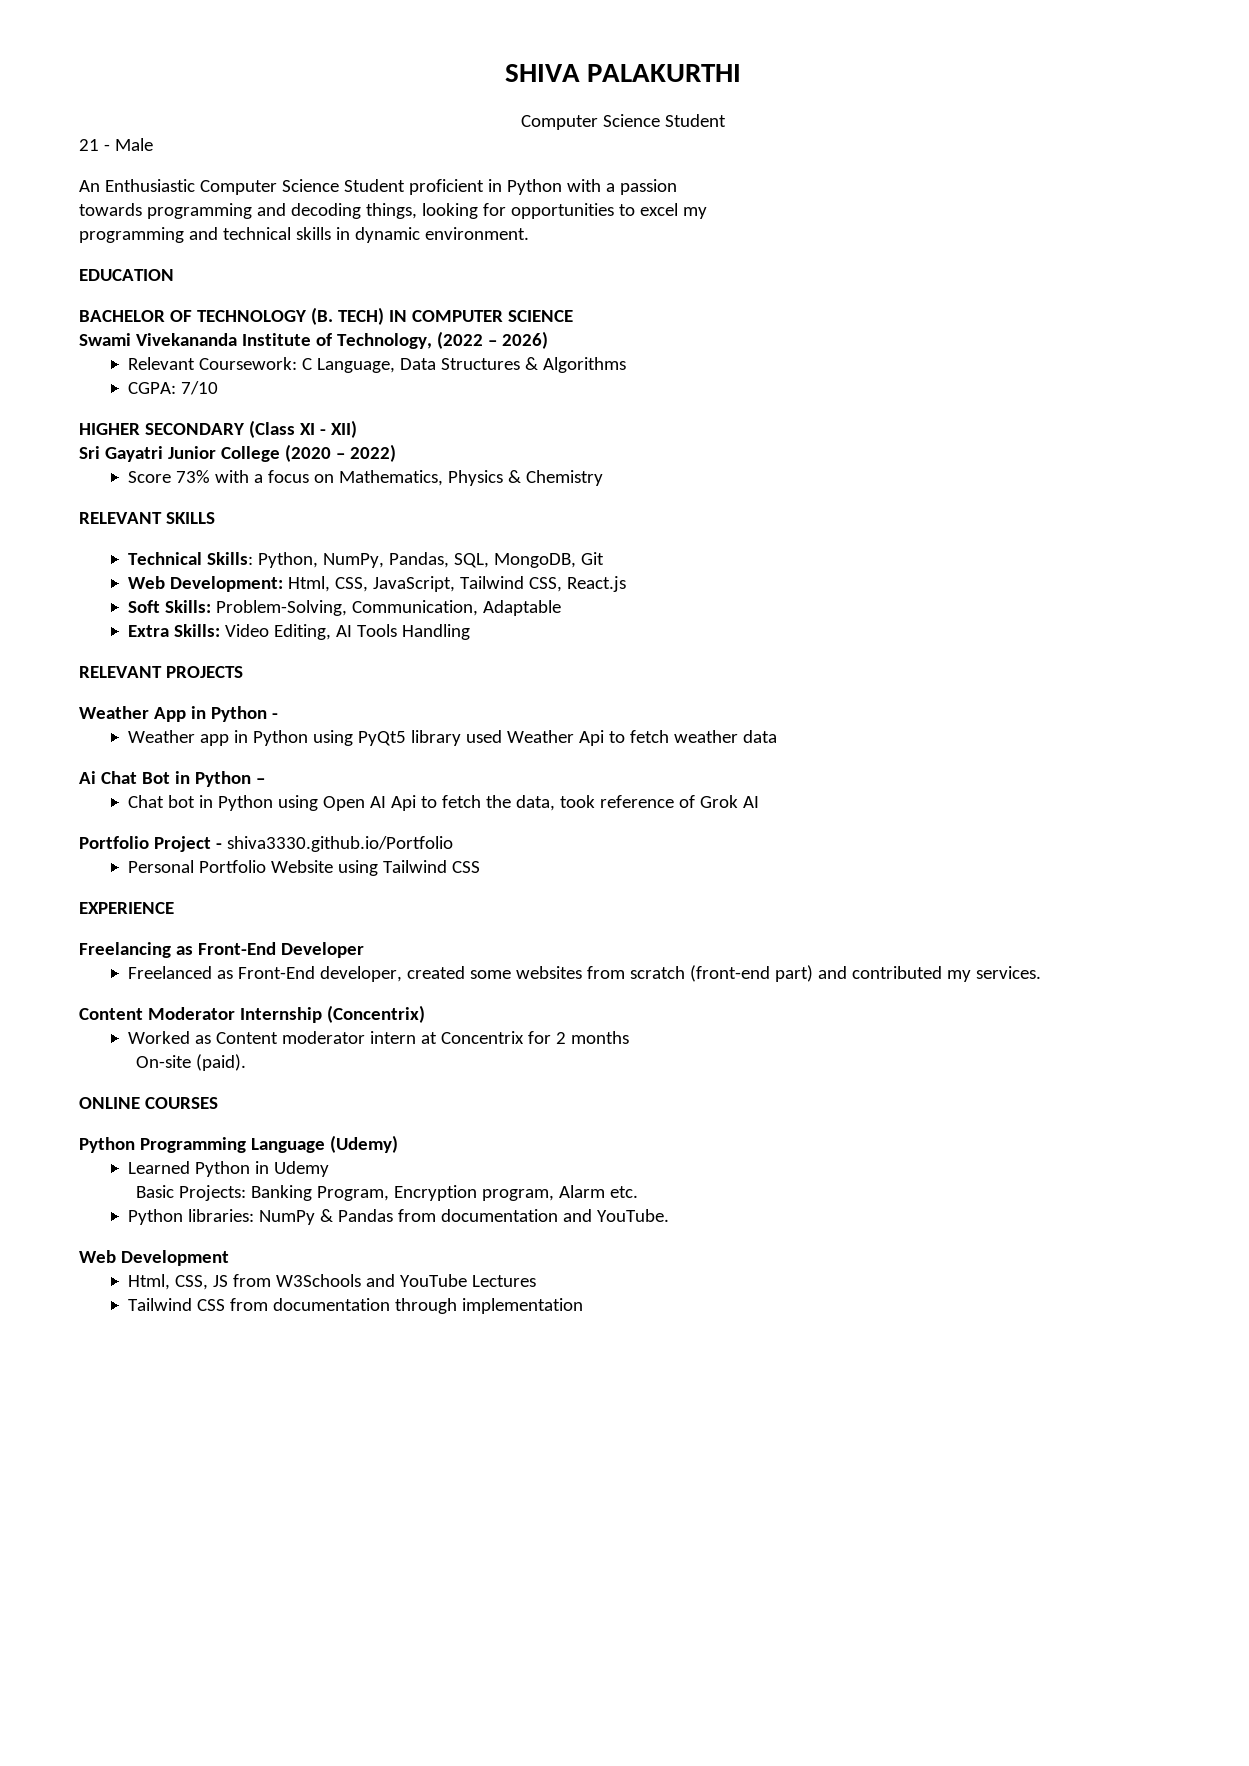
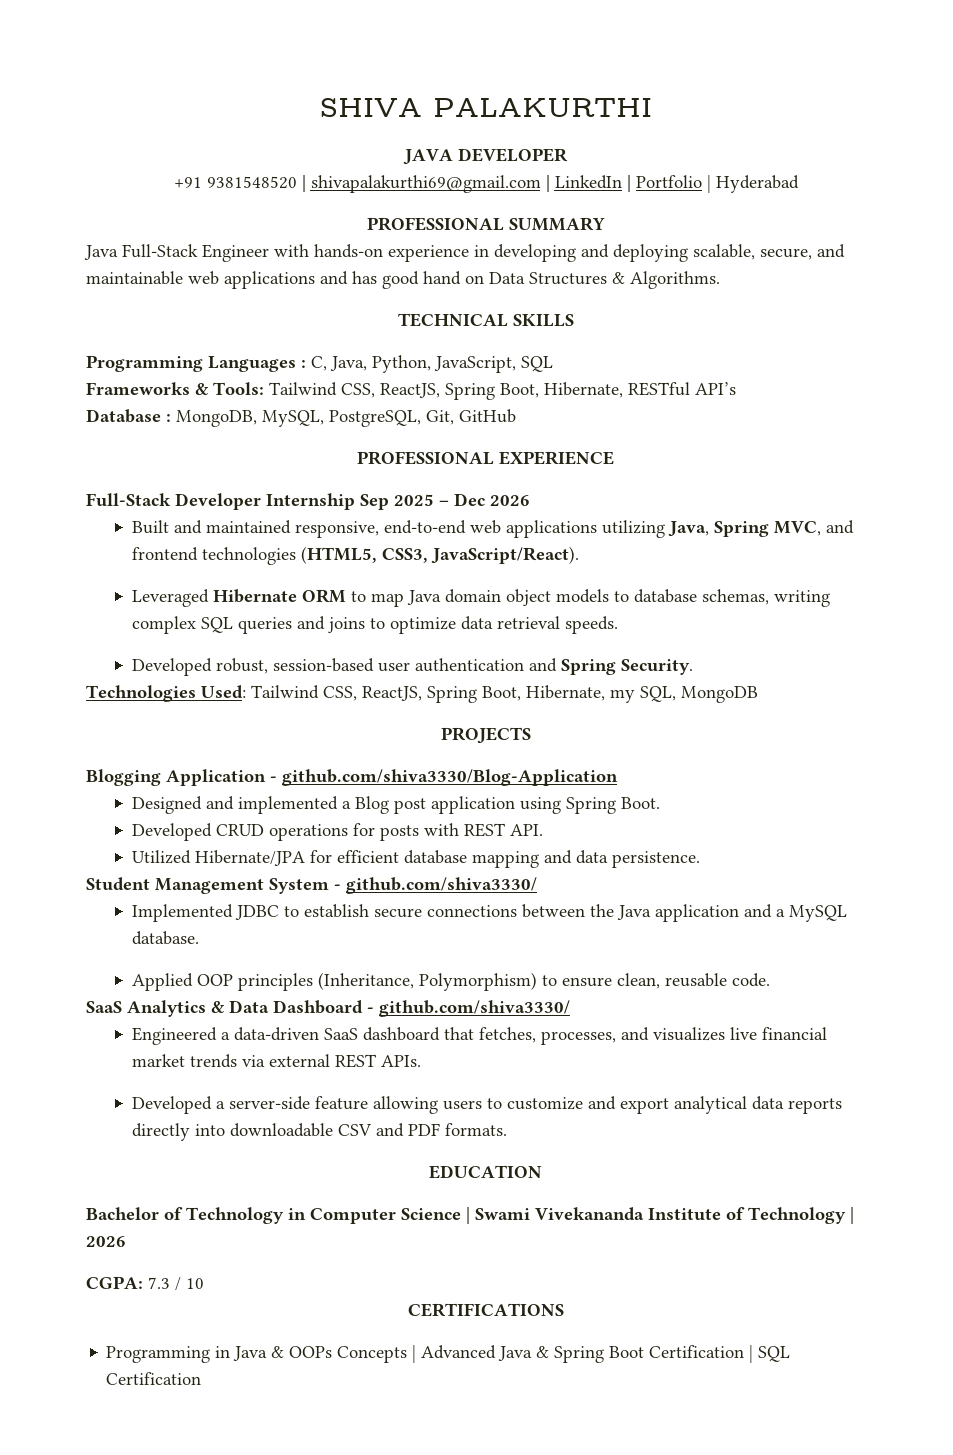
  SHIVA PALAKURTHI
- Computer Science Student
- 21 - Male
- An Enthusiastic Computer Science Student proficient in Python with a passion
- towards programming and decoding things, looking for opportunities to excel my
- programming and technical skills in dynamic environment.
+ JAVA DEVELOPER
+ +91 9381548520 | shivapalakurthi69@gmail.com | LinkedIn | Portfolio | Hyderabad
+ PROFESSIONAL SUMMARY
+ Java Full-Stack Engineer with hands-on experience in developing and deploying scalable, secure, and maintainable web applications and has good hand on Data Structures & Algorithms.
+ TECHNICAL SKILLS
+ Programming Languages : C, Java, Python, JavaScript, SQL
+ Frameworks & Tools: Tailwind CSS, ReactJS, Spring Boot, Hibernate, RESTful API’s
+ Database : MongoDB, MySQL, PostgreSQL, Git, GitHub
+ PROFESSIONAL EXPERIENCE
+ Full-Stack Developer Internship Sep 2025 – Dec 2026
+ Built and maintained responsive, end-to-end web applications utilizing Java, Spring MVC, and frontend technologies (HTML5, CSS3, JavaScript/React).
+ Leveraged Hibernate ORM to map Java domain object models to database schemas, writing complex SQL queries and joins to optimize data retrieval speeds.
+ Developed robust, session-based user authentication and Spring Security.
+ Technologies Used: Tailwind CSS, ReactJS, Spring Boot, Hibernate, my SQL, MongoDB
+ PROJECTS
+ Blogging Application - github.com/shiva3330/Blog-Application
+ Designed and implemented a Blog post application using Spring Boot.
+ Developed CRUD operations for posts with REST API.
+ Utilized Hibernate/JPA for efficient database mapping and data persistence.
+ Student Management System - github.com/shiva3330/
+ Implemented JDBC to establish secure connections between the Java application and a MySQL database.
+ Applied OOP principles (Inheritance, Polymorphism) to ensure clean, reusable code.
+ SaaS Analytics & Data Dashboard - github.com/shiva3330/
+ Engineered a data-driven SaaS dashboard that fetches, processes, and visualizes live financial market trends via external REST APIs.
+ Developed a server-side feature allowing users to customize and export analytical data reports directly into downloadable CSV and PDF formats.
  EDUCATION
- BACHELOR OF TECHNOLOGY (B. TECH) IN COMPUTER SCIENCE
- Swami Vivekananda Institute of Technology, (2022 – 2026)
- Relevant Coursework: C Language, Data Structures & Algorithms
- CGPA: 7/10
- HIGHER SECONDARY (Class XI - XII)
- Sri Gayatri Junior College (2020 – 2022)
- Score 73% with a focus on Mathematics, Physics & Chemistry
- RELEVANT SKILLS
- Technical Skills: Python, NumPy, Pandas, SQL, MongoDB, Git
- Web Development: Html, CSS, JavaScript, Tailwind CSS, React.js
- Soft Skills: Problem-Solving, Communication, Adaptable
- Extra Skills: Video Editing, AI Tools Handling
- RELEVANT PROJECTS
- Weather App in Python -
- Weather app in Python using PyQt5 library used Weather Api to fetch weather data
- Ai Chat Bot in Python –
- Chat bot in Python using Open AI Api to fetch the data, took reference of Grok AI
- Portfolio Project - shiva3330.github.io/Portfolio
- Personal Portfolio Website using Tailwind CSS
- EXPERIENCE
- Freelancing as Front-End Developer
- Freelanced as Front-End developer, created some websites from scratch (front-end part) and contributed my services.
- Content Moderator Internship (Concentrix)
- Worked as Content moderator intern at Concentrix for 2 months
- On-site (paid).
- ONLINE COURSES
- Python Programming Language (Udemy)
- Learned Python in Udemy
- Basic Projects: Banking Program, Encryption program, Alarm etc.
- Python libraries: NumPy & Pandas from documentation and YouTube.
- Web Development
- Html, CSS, JS from W3Schools and YouTube Lectures
- Tailwind CSS from documentation through implementation
+ Bachelor of Technology in Computer Science | Swami Vivekananda Institute of Technology | 2026
+ CGPA: 7.3 / 10
+ CERTIFICATIONS
+ Programming in Java & OOPs Concepts | Advanced Java & Spring Boot Certification | SQL Certification

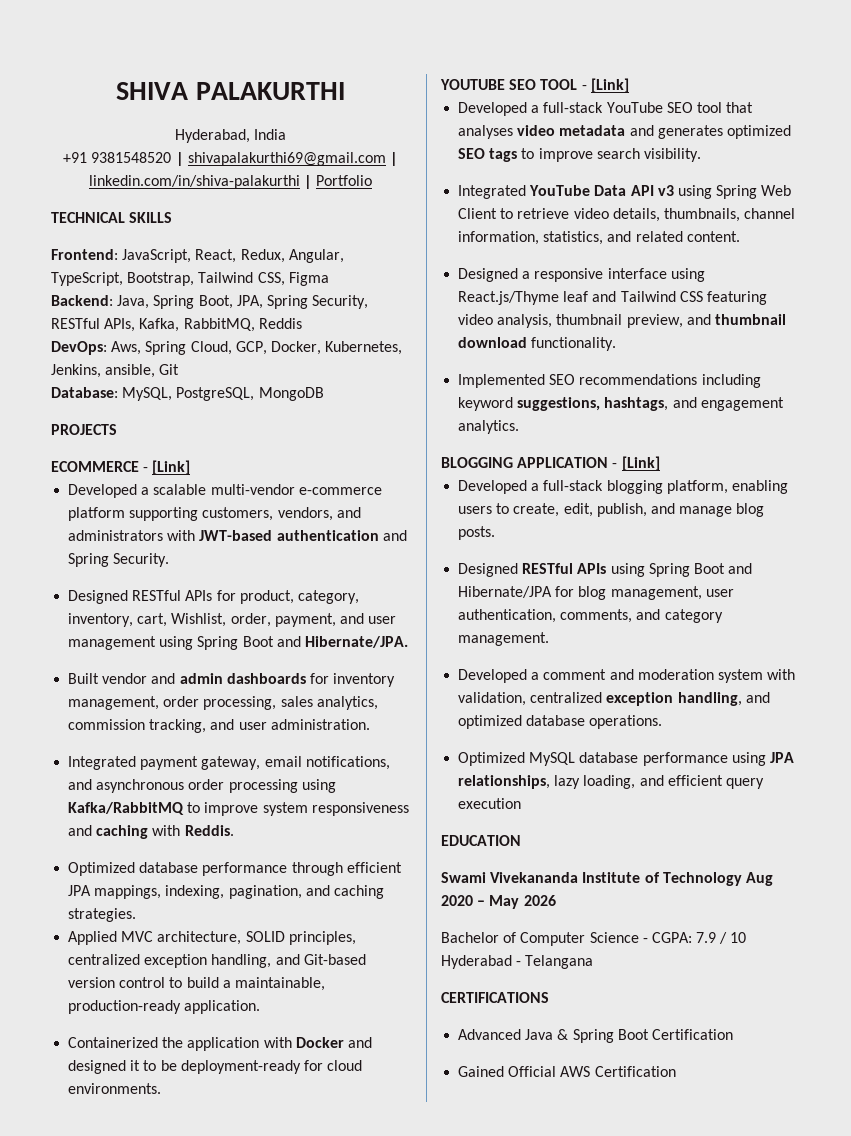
- JAVA DEVELOPER
+ Hyderabad, India
- +91 9381548520 | shivapalakurthi69@gmail.com | LinkedIn | Portfolio | Hyderabad
- PROFESSIONAL SUMMARY
- Java Full-Stack Engineer with hands-on experience in developing and deploying scalable, secure, and maintainable web applications and has good hand on Data Structures & Algorithms.
+ +91 9381548520 | shivapalakurthi69@gmail.com | linkedin.com/in/shiva-palakurthi | Portfolio
  TECHNICAL SKILLS
- Programming Languages : C, Java, Python, JavaScript, SQL
- Frameworks & Tools: Tailwind CSS, ReactJS, Spring Boot, Hibernate, RESTful API’s
- Database : MongoDB, MySQL, PostgreSQL, Git, GitHub
- PROFESSIONAL EXPERIENCE
- Full-Stack Developer Internship Sep 2025 – Dec 2026
- Built and maintained responsive, end-to-end web applications utilizing Java, Spring MVC, and frontend technologies (HTML5, CSS3, JavaScript/React).
- Leveraged Hibernate ORM to map Java domain object models to database schemas, writing complex SQL queries and joins to optimize data retrieval speeds.
- Developed robust, session-based user authentication and Spring Security.
- Technologies Used: Tailwind CSS, ReactJS, Spring Boot, Hibernate, my SQL, MongoDB
+ Frontend: JavaScript, React, Redux, Angular, TypeScript, Bootstrap, Tailwind CSS, Figma
+ Backend: Java, Spring Boot, JPA, Spring Security, RESTful APIs, Kafka, RabbitMQ, Reddis
+ DevOps: Aws, Spring Cloud, GCP, Docker, Kubernetes, Jenkins, ansible, Git
+ Database: MySQL, PostgreSQL, MongoDB
  PROJECTS
- Blogging Application - github.com/shiva3330/Blog-Application
- Designed and implemented a Blog post application using Spring Boot.
- Developed CRUD operations for posts with REST API.
- Utilized Hibernate/JPA for efficient database mapping and data persistence.
- Student Management System - github.com/shiva3330/
- Implemented JDBC to establish secure connections between the Java application and a MySQL database.
- Applied OOP principles (Inheritance, Polymorphism) to ensure clean, reusable code.
- SaaS Analytics & Data Dashboard - github.com/shiva3330/
- Engineered a data-driven SaaS dashboard that fetches, processes, and visualizes live financial market trends via external REST APIs.
- Developed a server-side feature allowing users to customize and export analytical data reports directly into downloadable CSV and PDF formats.
+ ECOMMERCE - [Link]
+ Developed a scalable multi-vendor e-commerce platform supporting customers, vendors, and administrators with JWT-based authentication and Spring Security.
+ Designed RESTful APIs for product, category, inventory, cart, Wishlist, order, payment, and user management using Spring Boot and Hibernate/JPA.
+ Built vendor and admin dashboards for inventory management, order processing, sales analytics, commission tracking, and user administration.
+ Integrated payment gateway, email notifications, and asynchronous order processing using Kafka/RabbitMQ to improve system responsiveness and caching with Reddis.
+ Optimized database performance through efficient JPA mappings, indexing, pagination, and caching strategies.
+ Applied MVC architecture, SOLID principles, centralized exception handling, and Git-based version control to build a maintainable, production-ready application.
+ Containerized the application with Docker and designed it to be deployment-ready for cloud environments.
+ YOUTUBE SEO TOOL - [Link]
+ Developed a full-stack YouTube SEO tool that analyses video metadata and generates optimized SEO tags to improve search visibility.
+ Integrated YouTube Data API v3 using Spring Web Client to retrieve video details, thumbnails, channel information, statistics, and related content.
+ Designed a responsive interface using React.js/Thyme leaf and Tailwind CSS featuring video analysis, thumbnail preview, and thumbnail download functionality.
+ Implemented SEO recommendations including keyword suggestions, hashtags, and engagement analytics.
+ BLOGGING APPLICATION - [Link]
+ Developed a full-stack blogging platform, enabling users to create, edit, publish, and manage blog posts.
+ Designed RESTful APIs using Spring Boot and Hibernate/JPA for blog management, user authentication, comments, and category management.
+ Developed a comment and moderation system with validation, centralized exception handling, and optimized database operations.
+ Optimized MySQL database performance using JPA relationships, lazy loading, and efficient query execution
  EDUCATION
- Bachelor of Technology in Computer Science | Swami Vivekananda Institute of Technology | 2026
- CGPA: 7.3 / 10
+ Swami Vivekananda Institute of Technology Aug 2020 – May 2026
+ Bachelor of Computer Science - CGPA: 7.9 / 10 Hyderabad - Telangana
  CERTIFICATIONS
- Programming in Java & OOPs Concepts | Advanced Java & Spring Boot Certification | SQL Certification
+ Advanced Java & Spring Boot Certification
+ Gained Official AWS Certification

